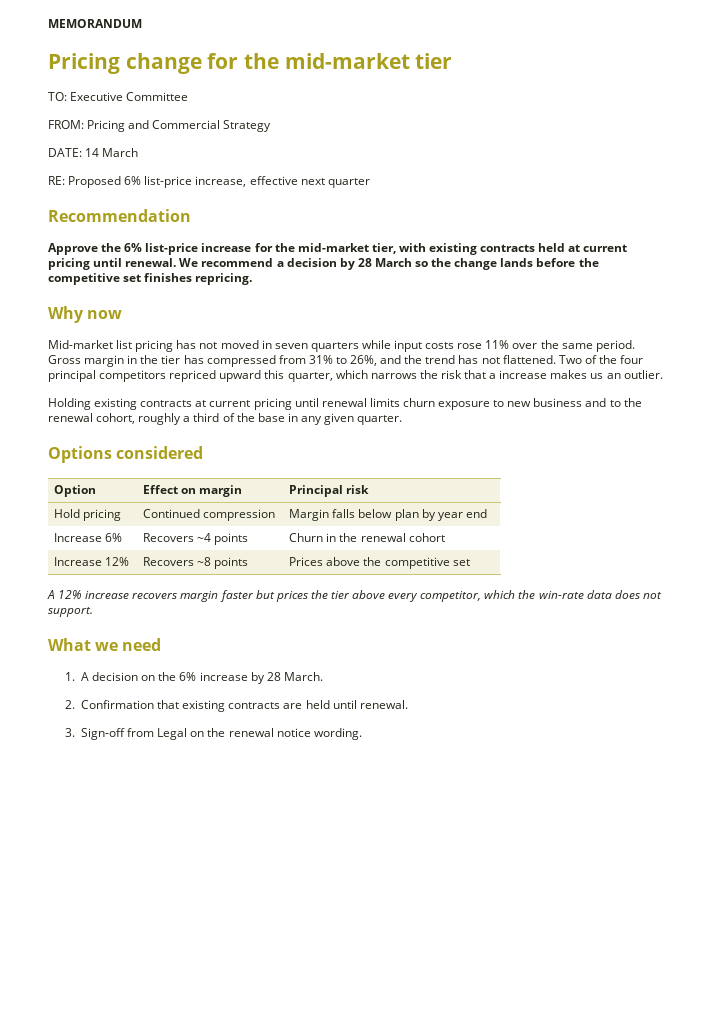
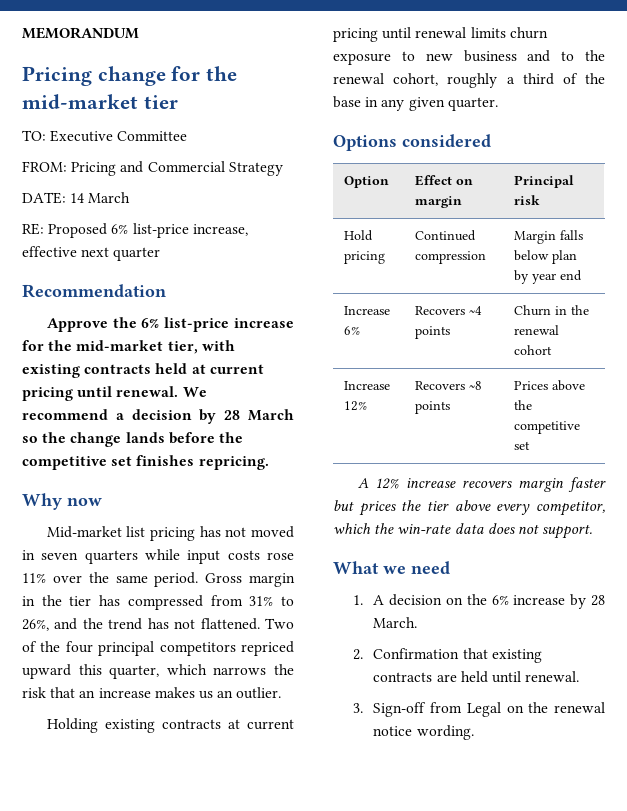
- Two of the four principal competitors repriced upward this quarter, which narrows the risk that a increase makes us an outlier.
+ Two of the four principal competitors repriced upward this quarter, which narrows the risk that an increase makes us an outlier.

